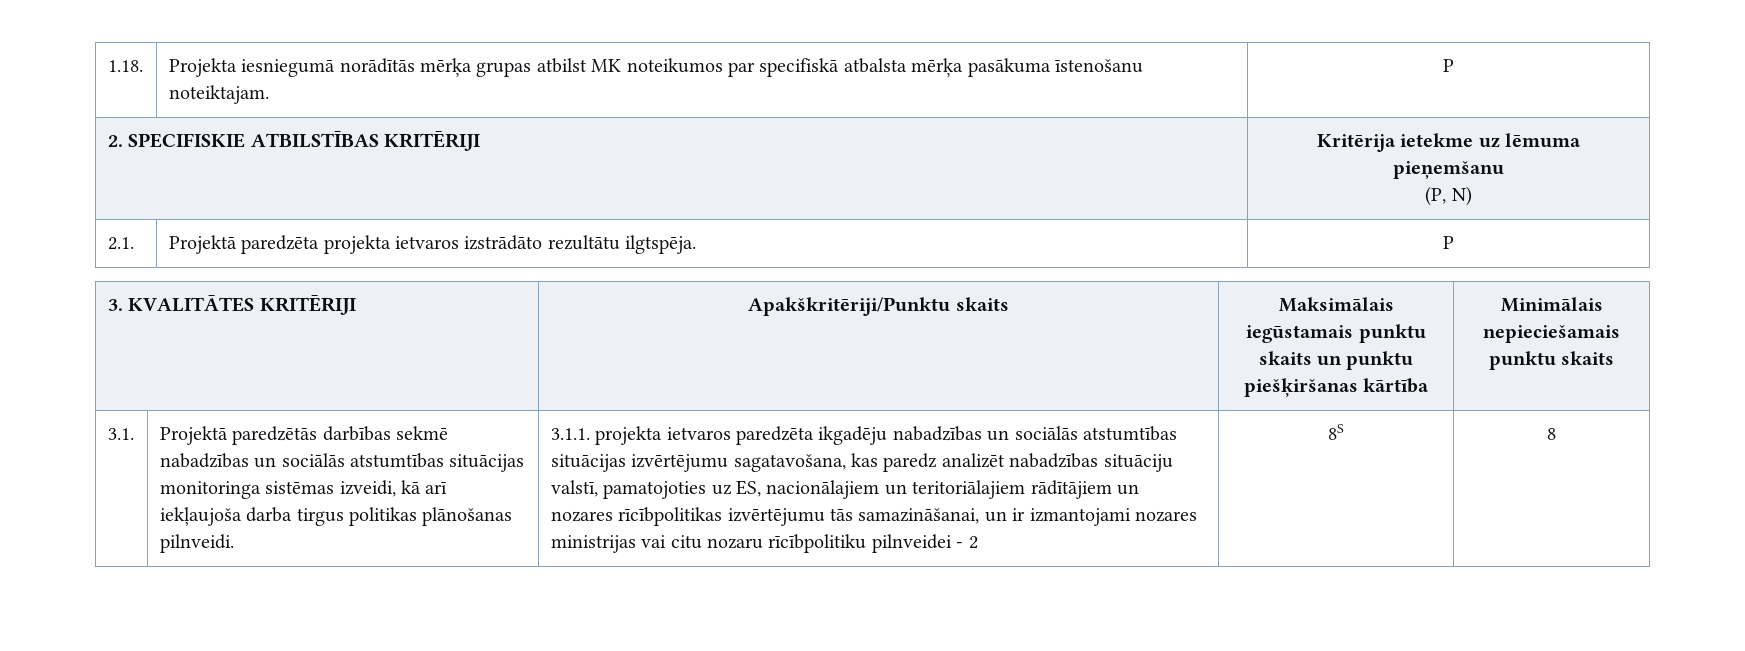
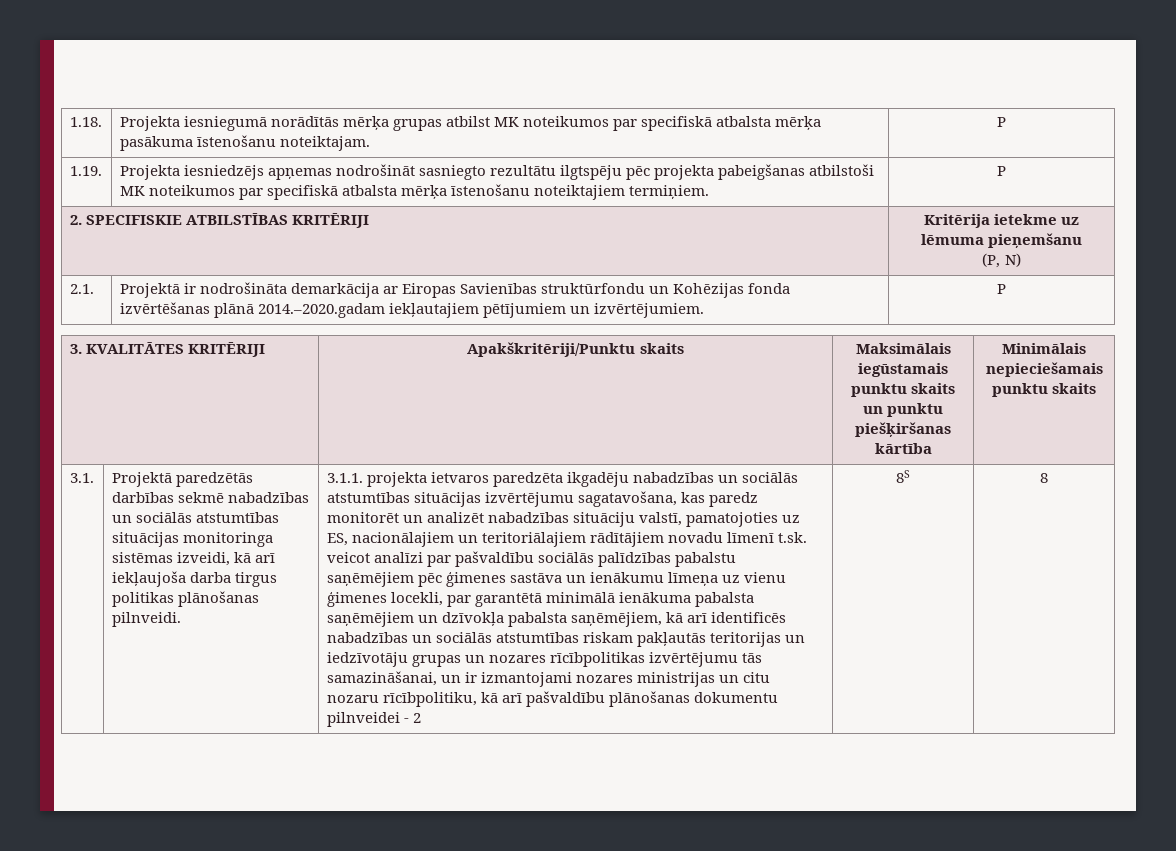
+ 1.19. | Projekta iesniedzējs apņemas nodrošināt sasniegto rezultātu ilgtspēju pēc projekta pabeigšanas atbilstoši MK noteikumos par specifiskā atbalsta mērķa īstenošanu noteiktajiem termiņiem. | P
- 2.1. | Projektā paredzēta projekta ietvaros izstrādāto rezultātu ilgtspēja. | P
+ 2.1. | Projektā ir nodrošināta demarkācija ar Eiropas Savienības struktūrfondu un Kohēzijas fonda izvērtēšanas plānā 2014.–2020.gadam iekļautajiem pētījumiem un izvērtējumiem. | P
- 3.1.1. projekta ietvaros paredzēta ikgadēju nabadzības un sociālās atstumtības situācijas izvērtējumu sagatavošana, kas paredz analizēt nabadzības situāciju valstī, pamatojoties uz ES, nacionālajiem un teritoriālajiem rādītājiem un nozares rīcībpolitikas izvērtējumu tās samazināšanai, un ir izmantojami nozares ministrijas vai citu nozaru rīcībpolitiku pilnveidei - 2
+ 3.1.1. projekta ietvaros paredzēta ikgadēju nabadzības un sociālās atstumtības situācijas izvērtējumu sagatavošana, kas paredz monitorēt un analizēt nabadzības situāciju valstī, pamatojoties uz ES, nacionālajiem un teritoriālajiem rādītājiem novadu līmenī t.sk. veicot analīzi par pašvaldību sociālās palīdzības pabalstu saņēmējiem pēc ģimenes sastāva un ienākumu līmeņa uz vienu ģimenes locekli, par garantētā minimālā ienākuma pabalsta saņēmējiem un dzīvokļa pabalsta saņēmējiem, kā arī identificēs nabadzības un sociālās atstumtības riskam pakļautās teritorijas un iedzīvotāju grupas un nozares rīcībpolitikas izvērtējumu tās samazināšanai, un ir izmantojami nozares ministrijas un citu nozaru rīcībpolitiku, kā arī pašvaldību plānošanas dokumentu pilnveidei - 2

